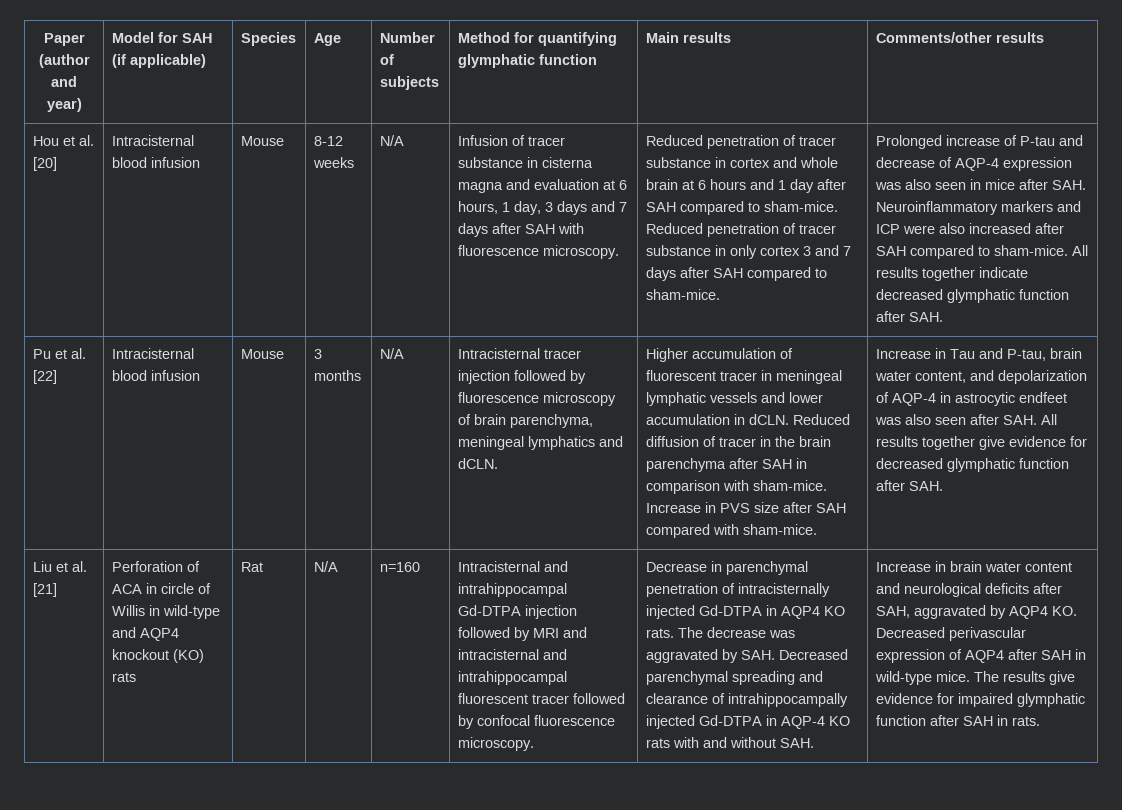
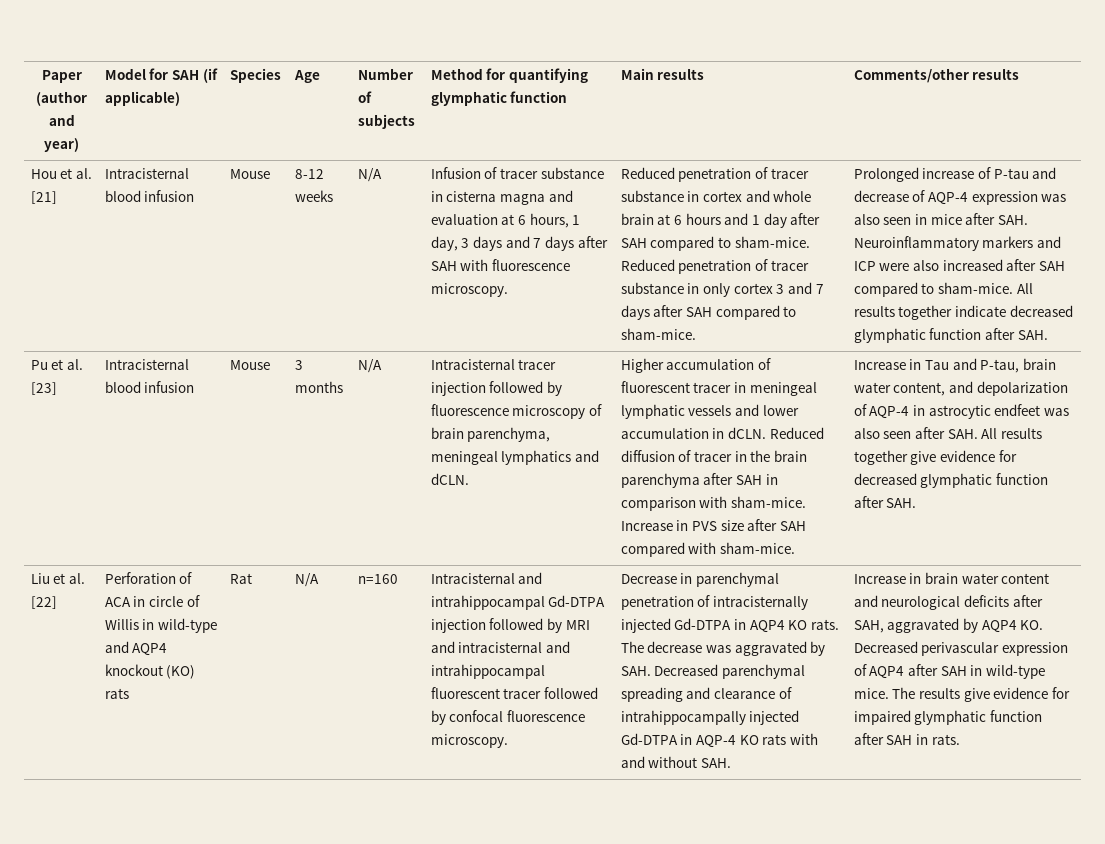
- Hou et al. [20]
+ Hou et al. [21]
- Pu et al. [22]
+ Pu et al. [23]
- Liu et al. [21]
+ Liu et al. [22]

